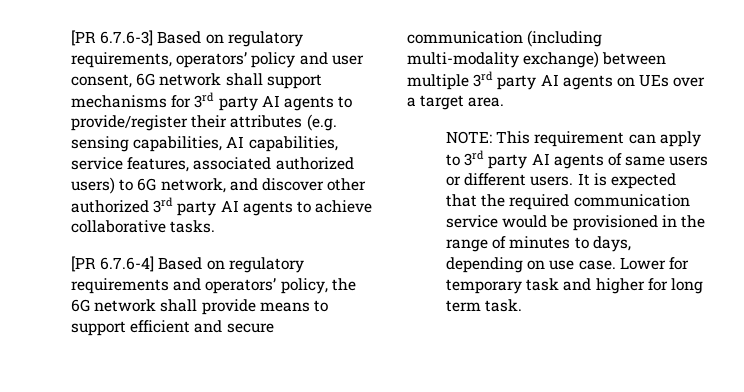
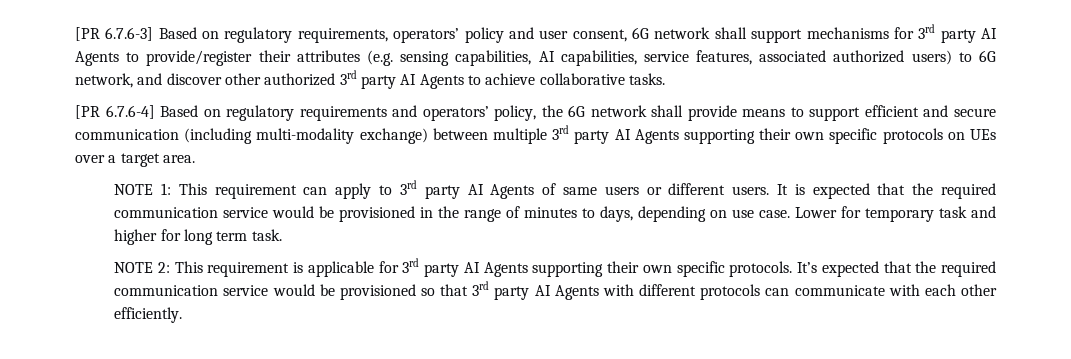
- [PR 6.7.6-3] Based on regulatory requirements, operators’ policy and user consent, 6G network shall support mechanisms for 3rd party AI agents to provide/register their attributes (e.g. sensing capabilities, AI capabilities, service features, associated authorized users) to 6G network, and discover other authorized 3rd party AI agents to achieve collaborative tasks.
+ [PR 6.7.6-3] Based on regulatory requirements, operators’ policy and user consent, 6G network shall support mechanisms for 3rd party AI Agents to provide/register their attributes (e.g. sensing capabilities, AI capabilities, service features, associated authorized users) to 6G network, and discover other authorized 3rd party AI Agents to achieve collaborative tasks.
- [PR 6.7.6-4] Based on regulatory requirements and operators’ policy, the 6G network shall provide means to support efficient and secure communication (including multi-modality exchange) between multiple 3rd party AI agents on UEs over a target area.
+ [PR 6.7.6-4] Based on regulatory requirements and operators’ policy, the 6G network shall provide means to support efficient and secure communication (including multi-modality exchange) between multiple 3rd party AI Agents supporting their own specific protocols on UEs over a target area.
- NOTE: This requirement can apply to 3rd party AI agents of same users or different users.
+ NOTE 1: This requirement can apply to 3rd party AI Agents of same users or different users.
+ NOTE 2: This requirement is applicable for 3rd party AI Agents supporting their own specific protocols. It’s expected that the required communication service would be provisioned so that 3rd party AI Agents with different protocols can communicate with each other efficiently.

